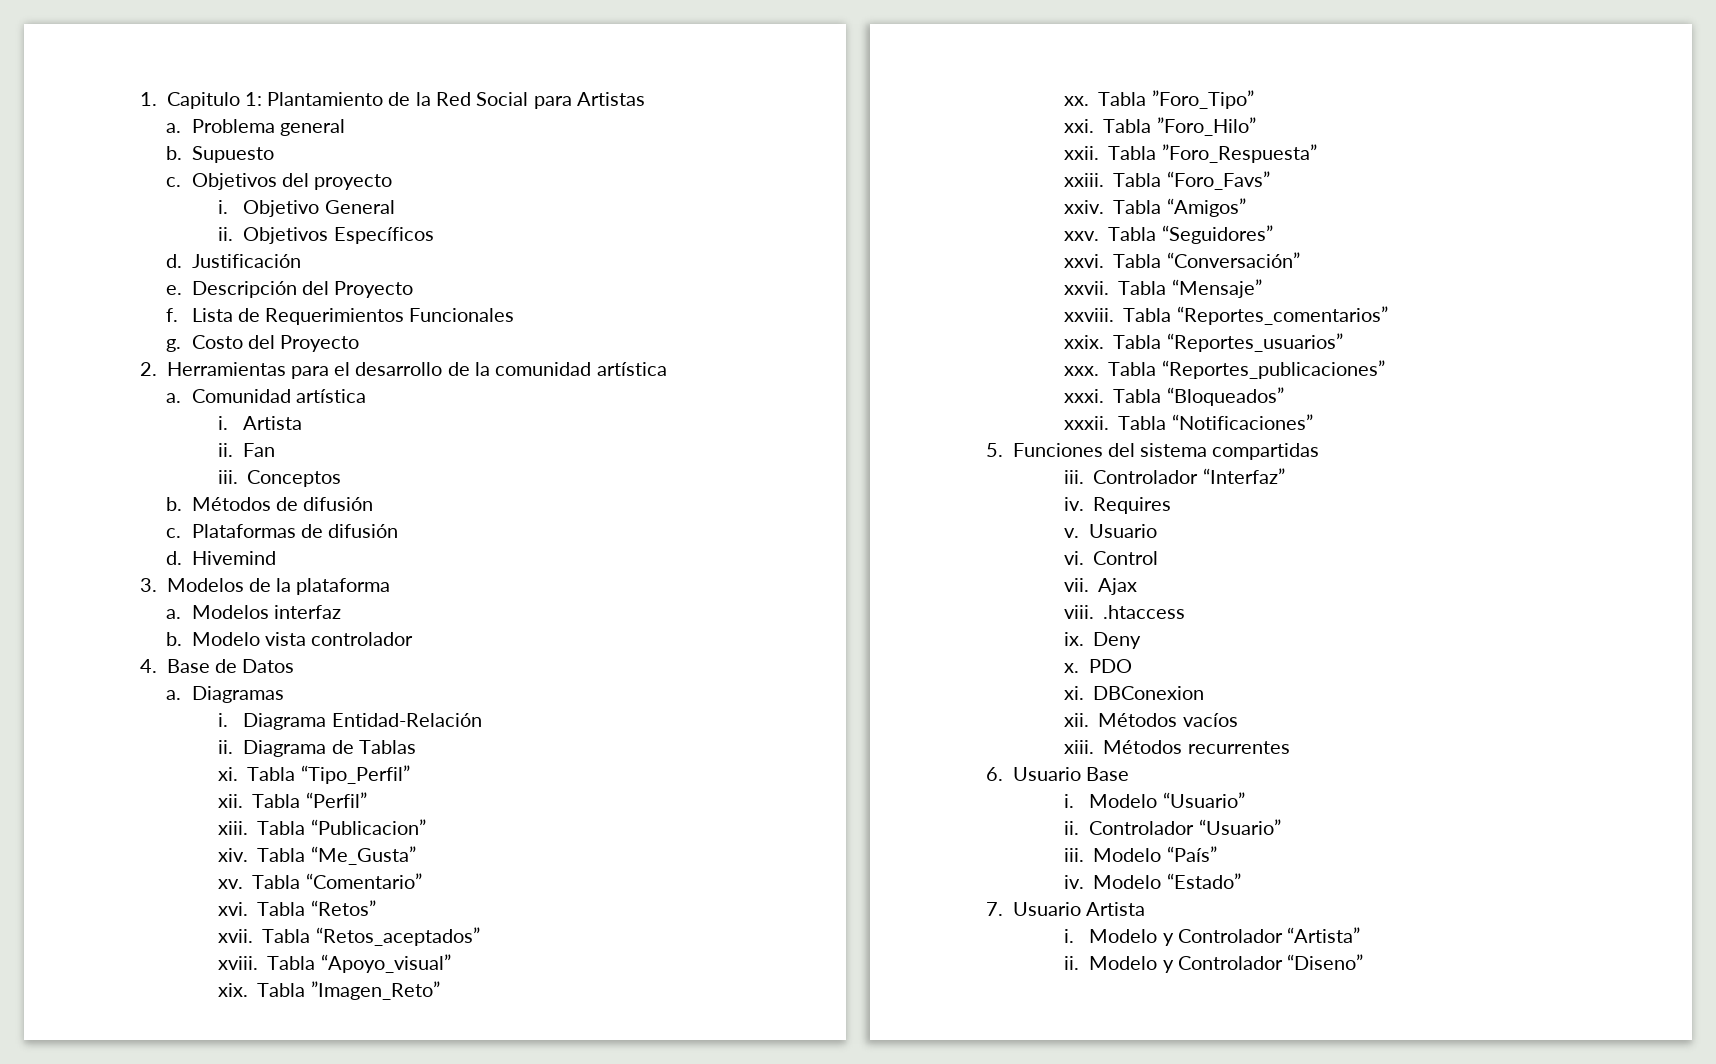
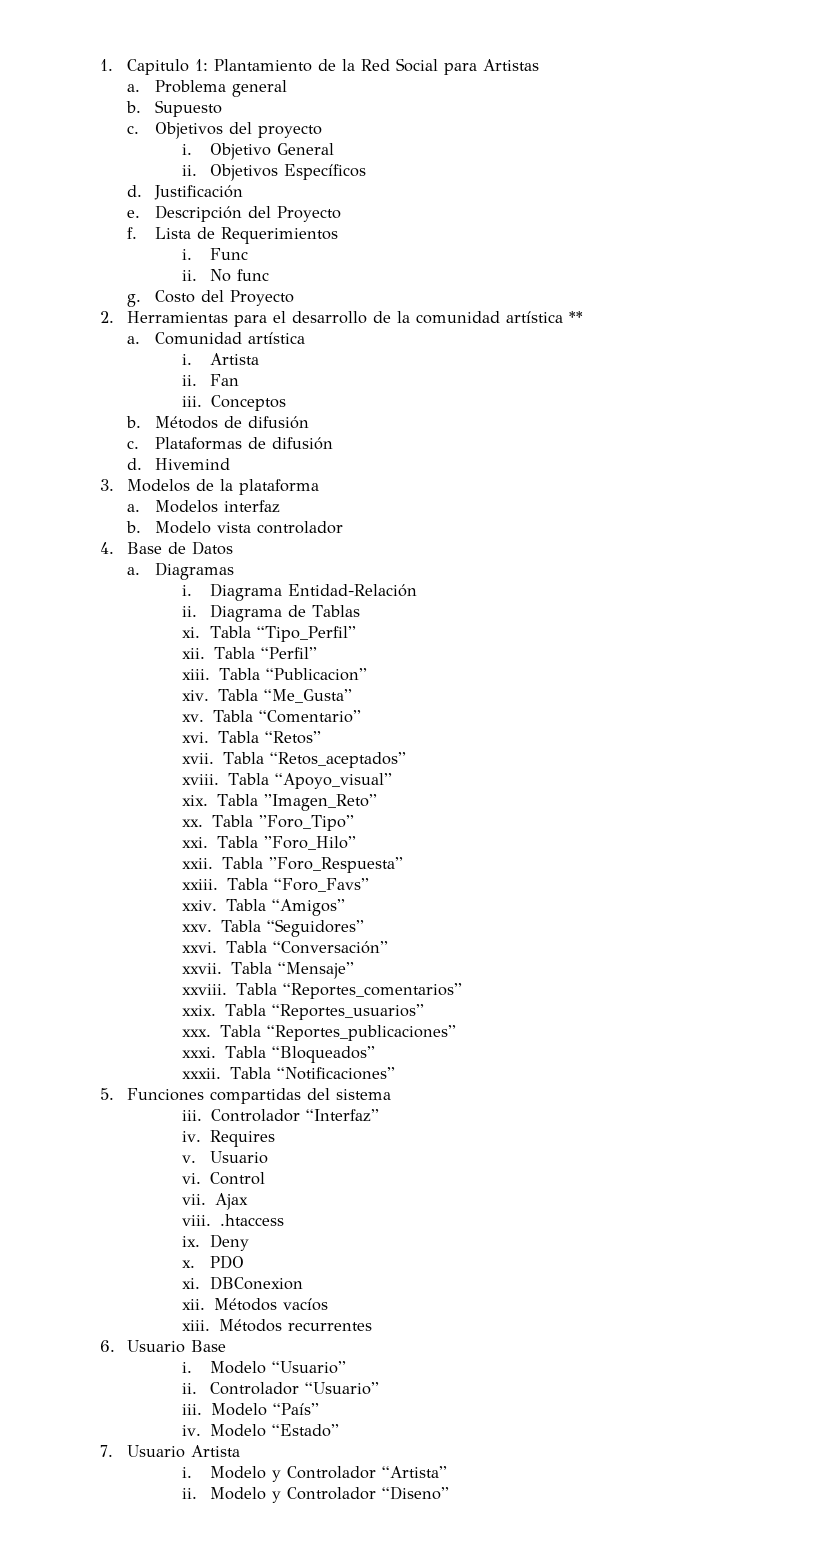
- Lista de Requerimientos Funcionales
+ Lista de Requerimientos
+ i. Func
+ ii. No func
- 2. Herramientas para el desarrollo de la comunidad artística
+ 2. Herramientas para el desarrollo de la comunidad artística **
- 5. Funciones del sistema compartidas
+ 5. Funciones compartidas del sistema

